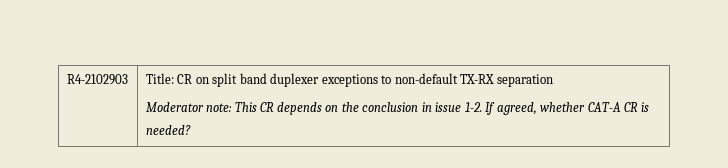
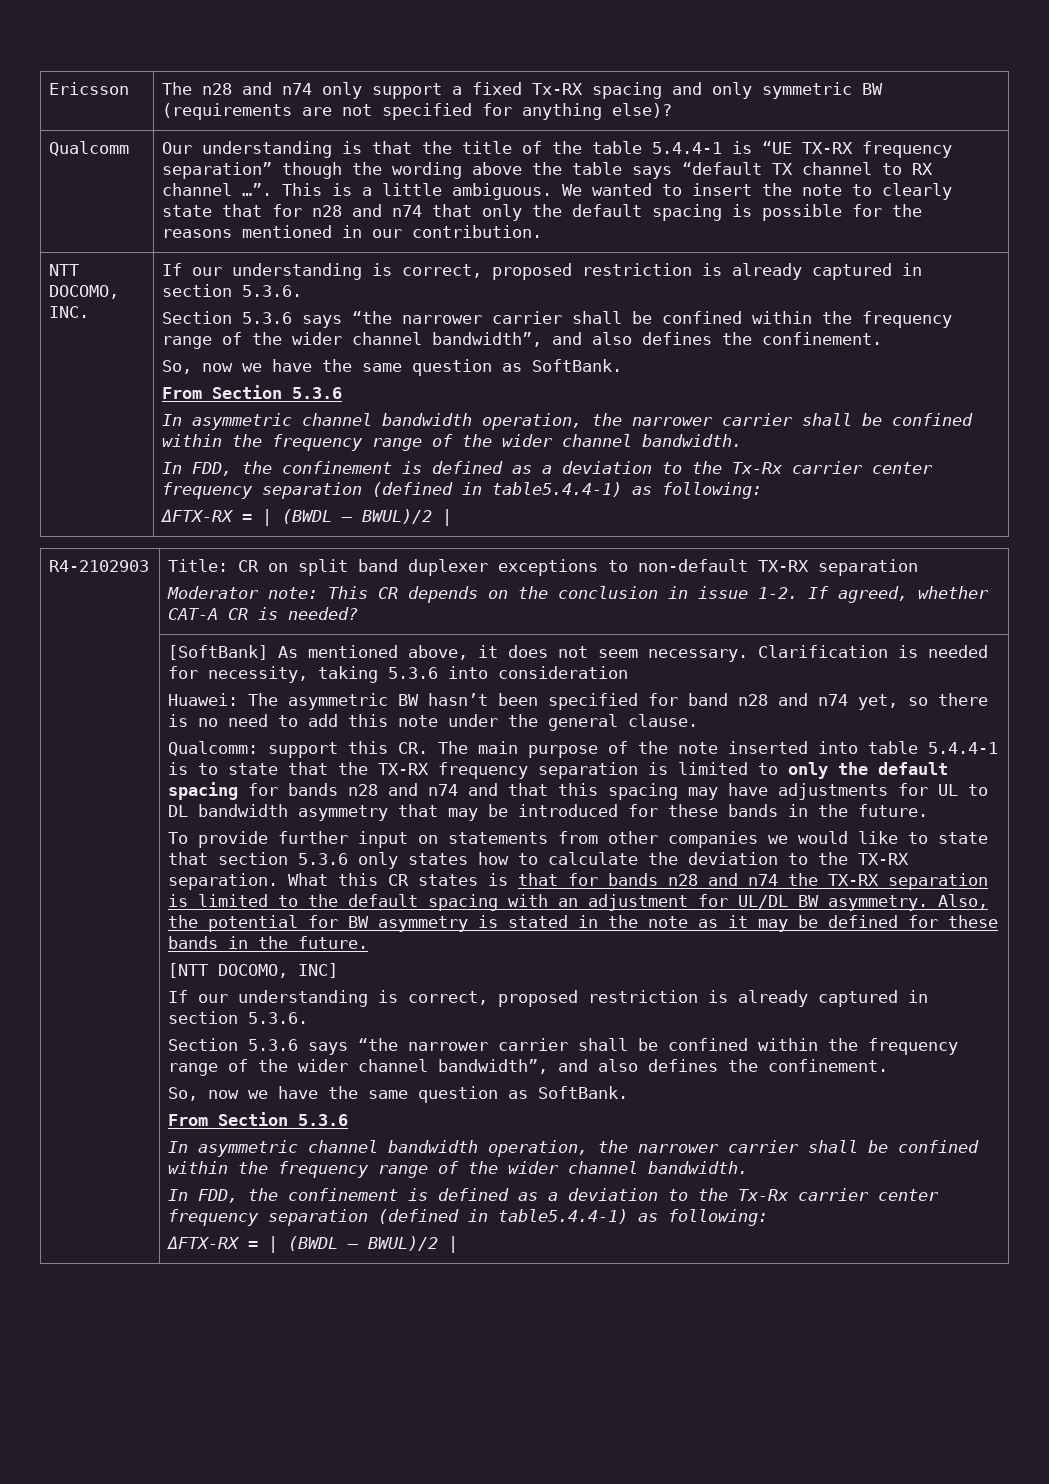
+ Ericsson | The n28 and n74 only support a fixed Tx-RX spacing and only symmetric BW (requirements are not specified for anything else)?
+ Qualcomm | Our understanding is that the title of the table 5.4.4-1 is “UE TX-RX frequency separation” though the wording above the table says “default TX channel to RX channel …”. This is a little ambiguous. We wanted to insert the note to clearly state that for n28 and n74 that only the default spacing is possible for the reasons mentioned in our contribution.
+ NTT DOCOMO, INC. | If our understanding is correct, proposed restriction is already captured in section 5.3.6.
+ Section 5.3.6 says “the narrower carrier shall be confined within the frequency range of the wider channel bandwidth”, and also defines the confinement.
+ So, now we have the same question as SoftBank.
+ From Section 5.3.6
+ In asymmetric channel bandwidth operation, the narrower carrier shall be confined within the frequency range of the wider channel bandwidth.
+ In FDD, the confinement is defined as a deviation to the Tx-Rx carrier center frequency separation (defined in table5.4.4-1) as following:
+ ΔFTX-RX = | (BWDL – BWUL)/2 |
+ [SoftBank] As mentioned above, it does not seem necessary. Clarification is needed for necessity, taking 5.3.6 into consideration
+ Huawei: The asymmetric BW hasn’t been specified for band n28 and n74 yet, so there is no need to add this note under the general clause.
+ Qualcomm: support this CR. The main purpose of the note inserted into table 5.4.4-1 is to state that the TX-RX frequency separation is limited to only the default spacing for bands n28 and n74 and that this spacing may have adjustments for UL to DL bandwidth asymmetry that may be introduced for these bands in the future.
+ To provide further input on statements from other companies we would like to state that section 5.3.6 only states how to calculate the deviation to the TX-RX separation. What this CR states is that for bands n28 and n74 the TX-RX separation is limited to the default spacing with an adjustment for UL/DL BW asymmetry. Also, the potential for BW asymmetry is stated in the note as it may be defined for these bands in the future.
+ [NTT DOCOMO, INC]
+ If our understanding is correct, proposed restriction is already captured in section 5.3.6.
+ Section 5.3.6 says “the narrower carrier shall be confined within the frequency range of the wider channel bandwidth”, and also defines the confinement.
+ So, now we have the same question as SoftBank.
+ From Section 5.3.6
+ In asymmetric channel bandwidth operation, the narrower carrier shall be confined within the frequency range of the wider channel bandwidth.
+ In FDD, the confinement is defined as a deviation to the Tx-Rx carrier center frequency separation (defined in table5.4.4-1) as following:
+ ΔFTX-RX = | (BWDL – BWUL)/2 |

